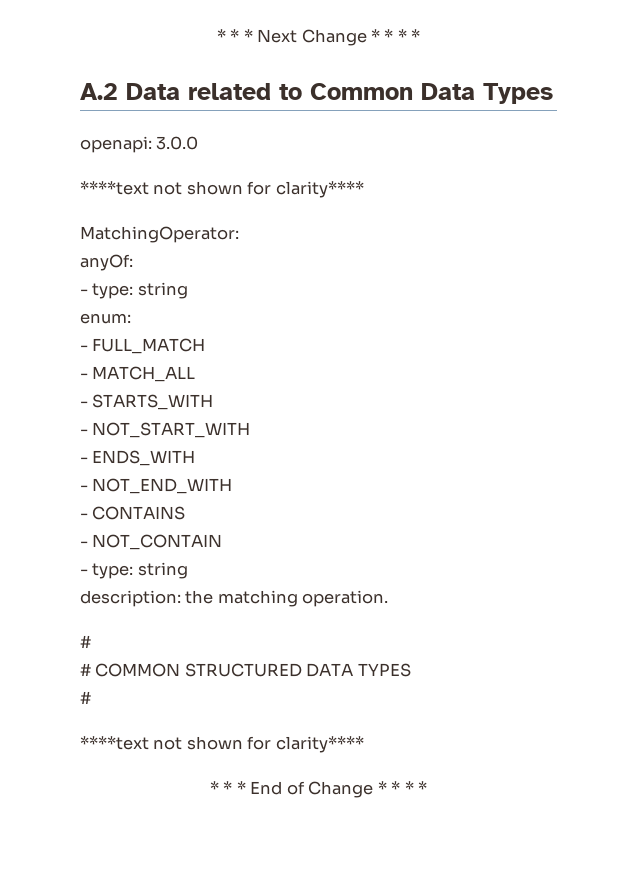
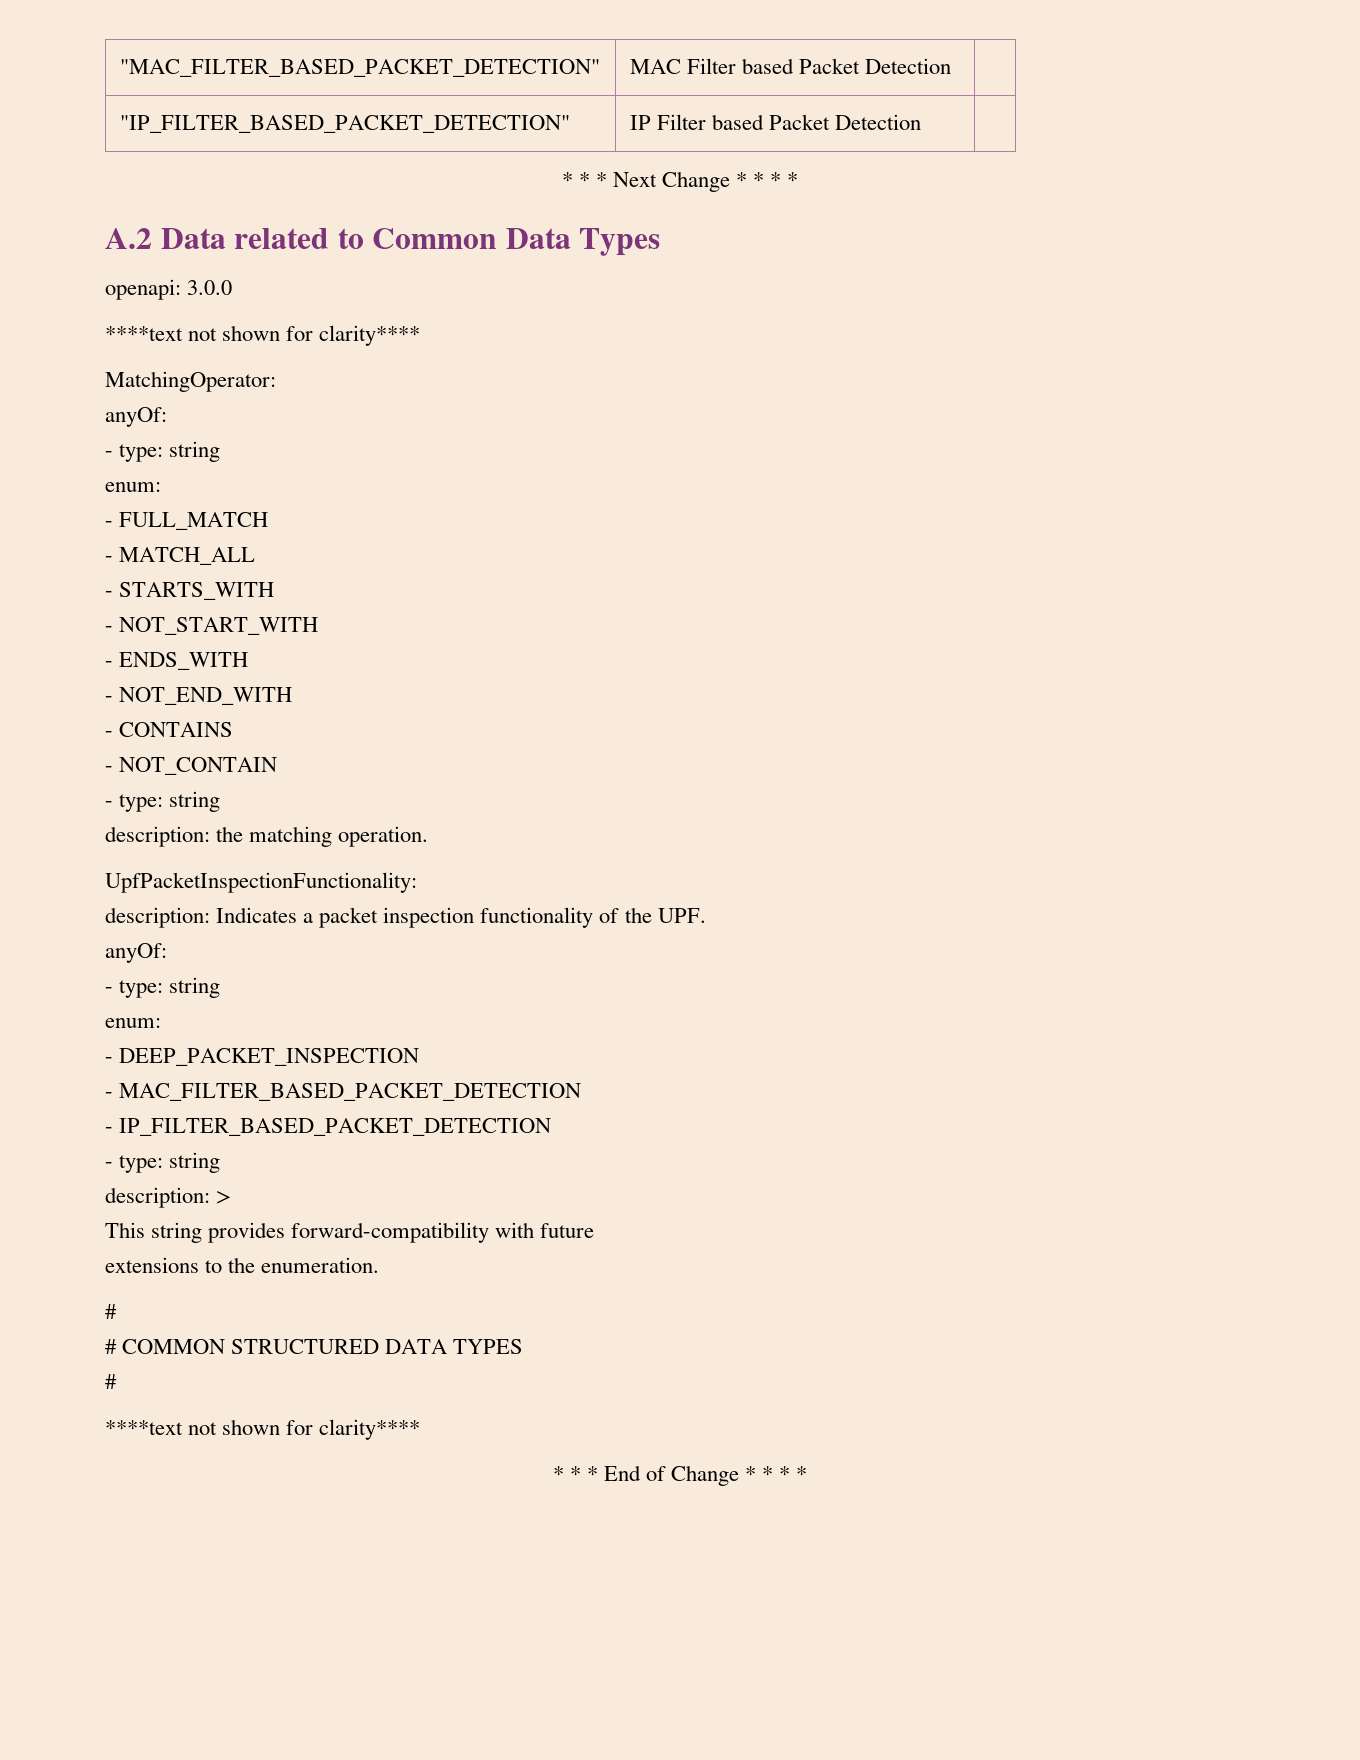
+ "MAC_FILTER_BASED_PACKET_DETECTION" | MAC Filter based Packet Detection |
+ "IP_FILTER_BASED_PACKET_DETECTION" | IP Filter based Packet Detection |
+ UpfPacketInspectionFunctionality:
+ description: Indicates a packet inspection functionality of the UPF.
+ anyOf:
+ - type: string
+ enum:
+ - DEEP_PACKET_INSPECTION
+ - MAC_FILTER_BASED_PACKET_DETECTION
+ - IP_FILTER_BASED_PACKET_DETECTION
+ - type: string
+ description: >
+ This string provides forward-compatibility with future
+ extensions to the enumeration.

